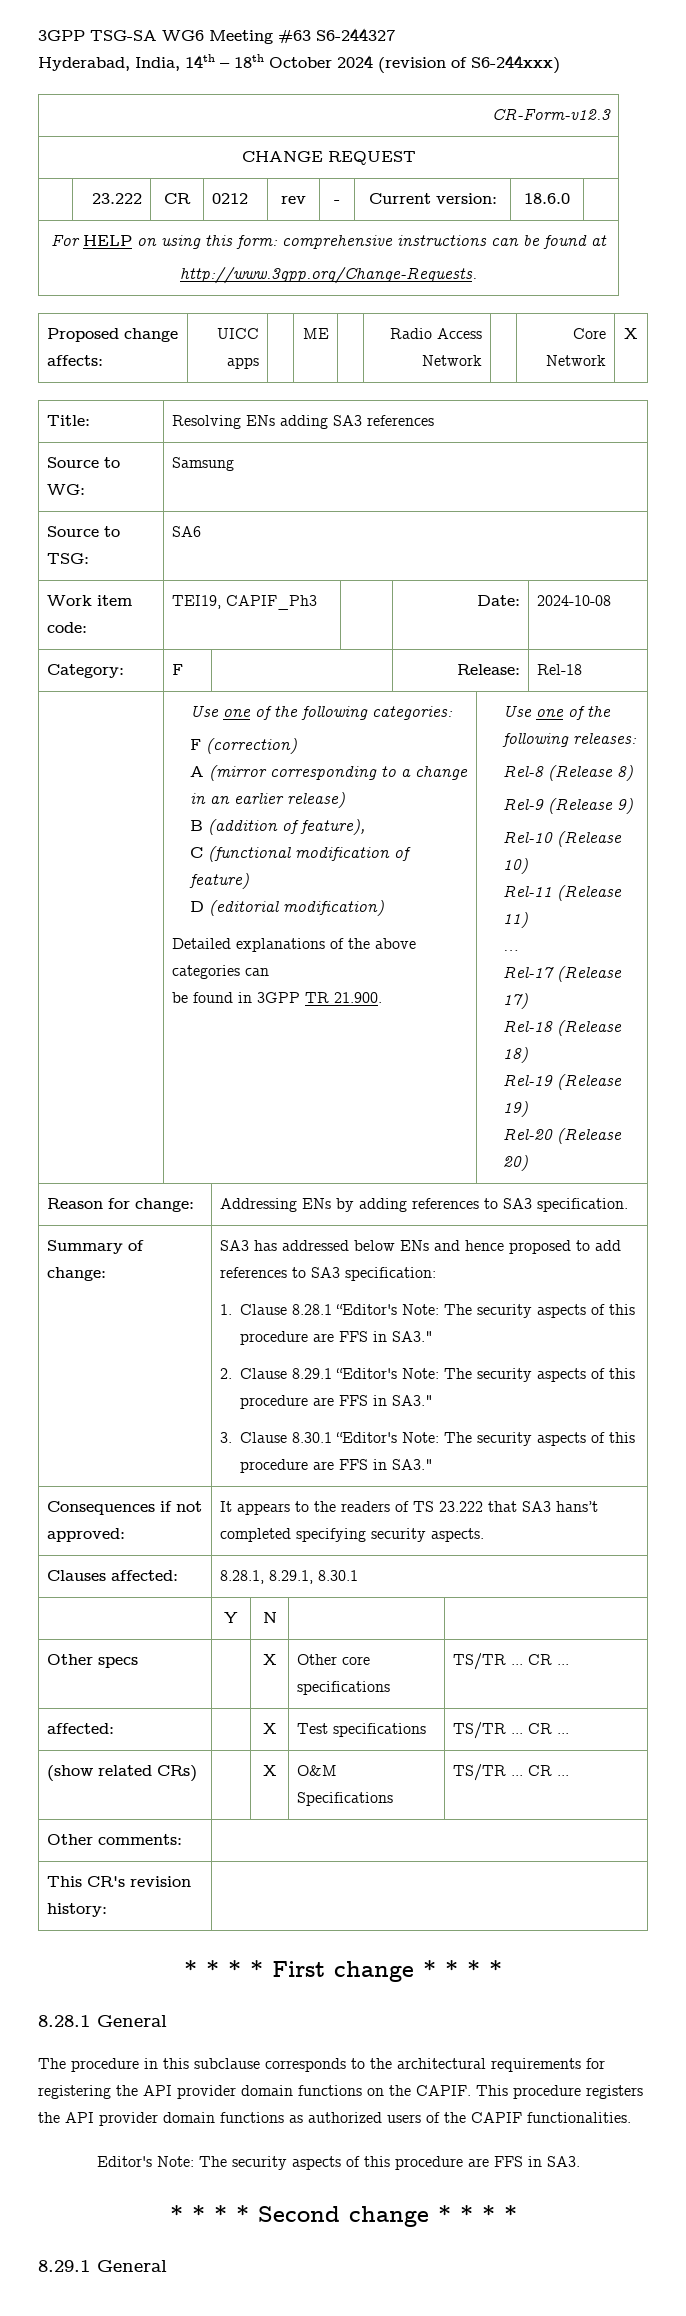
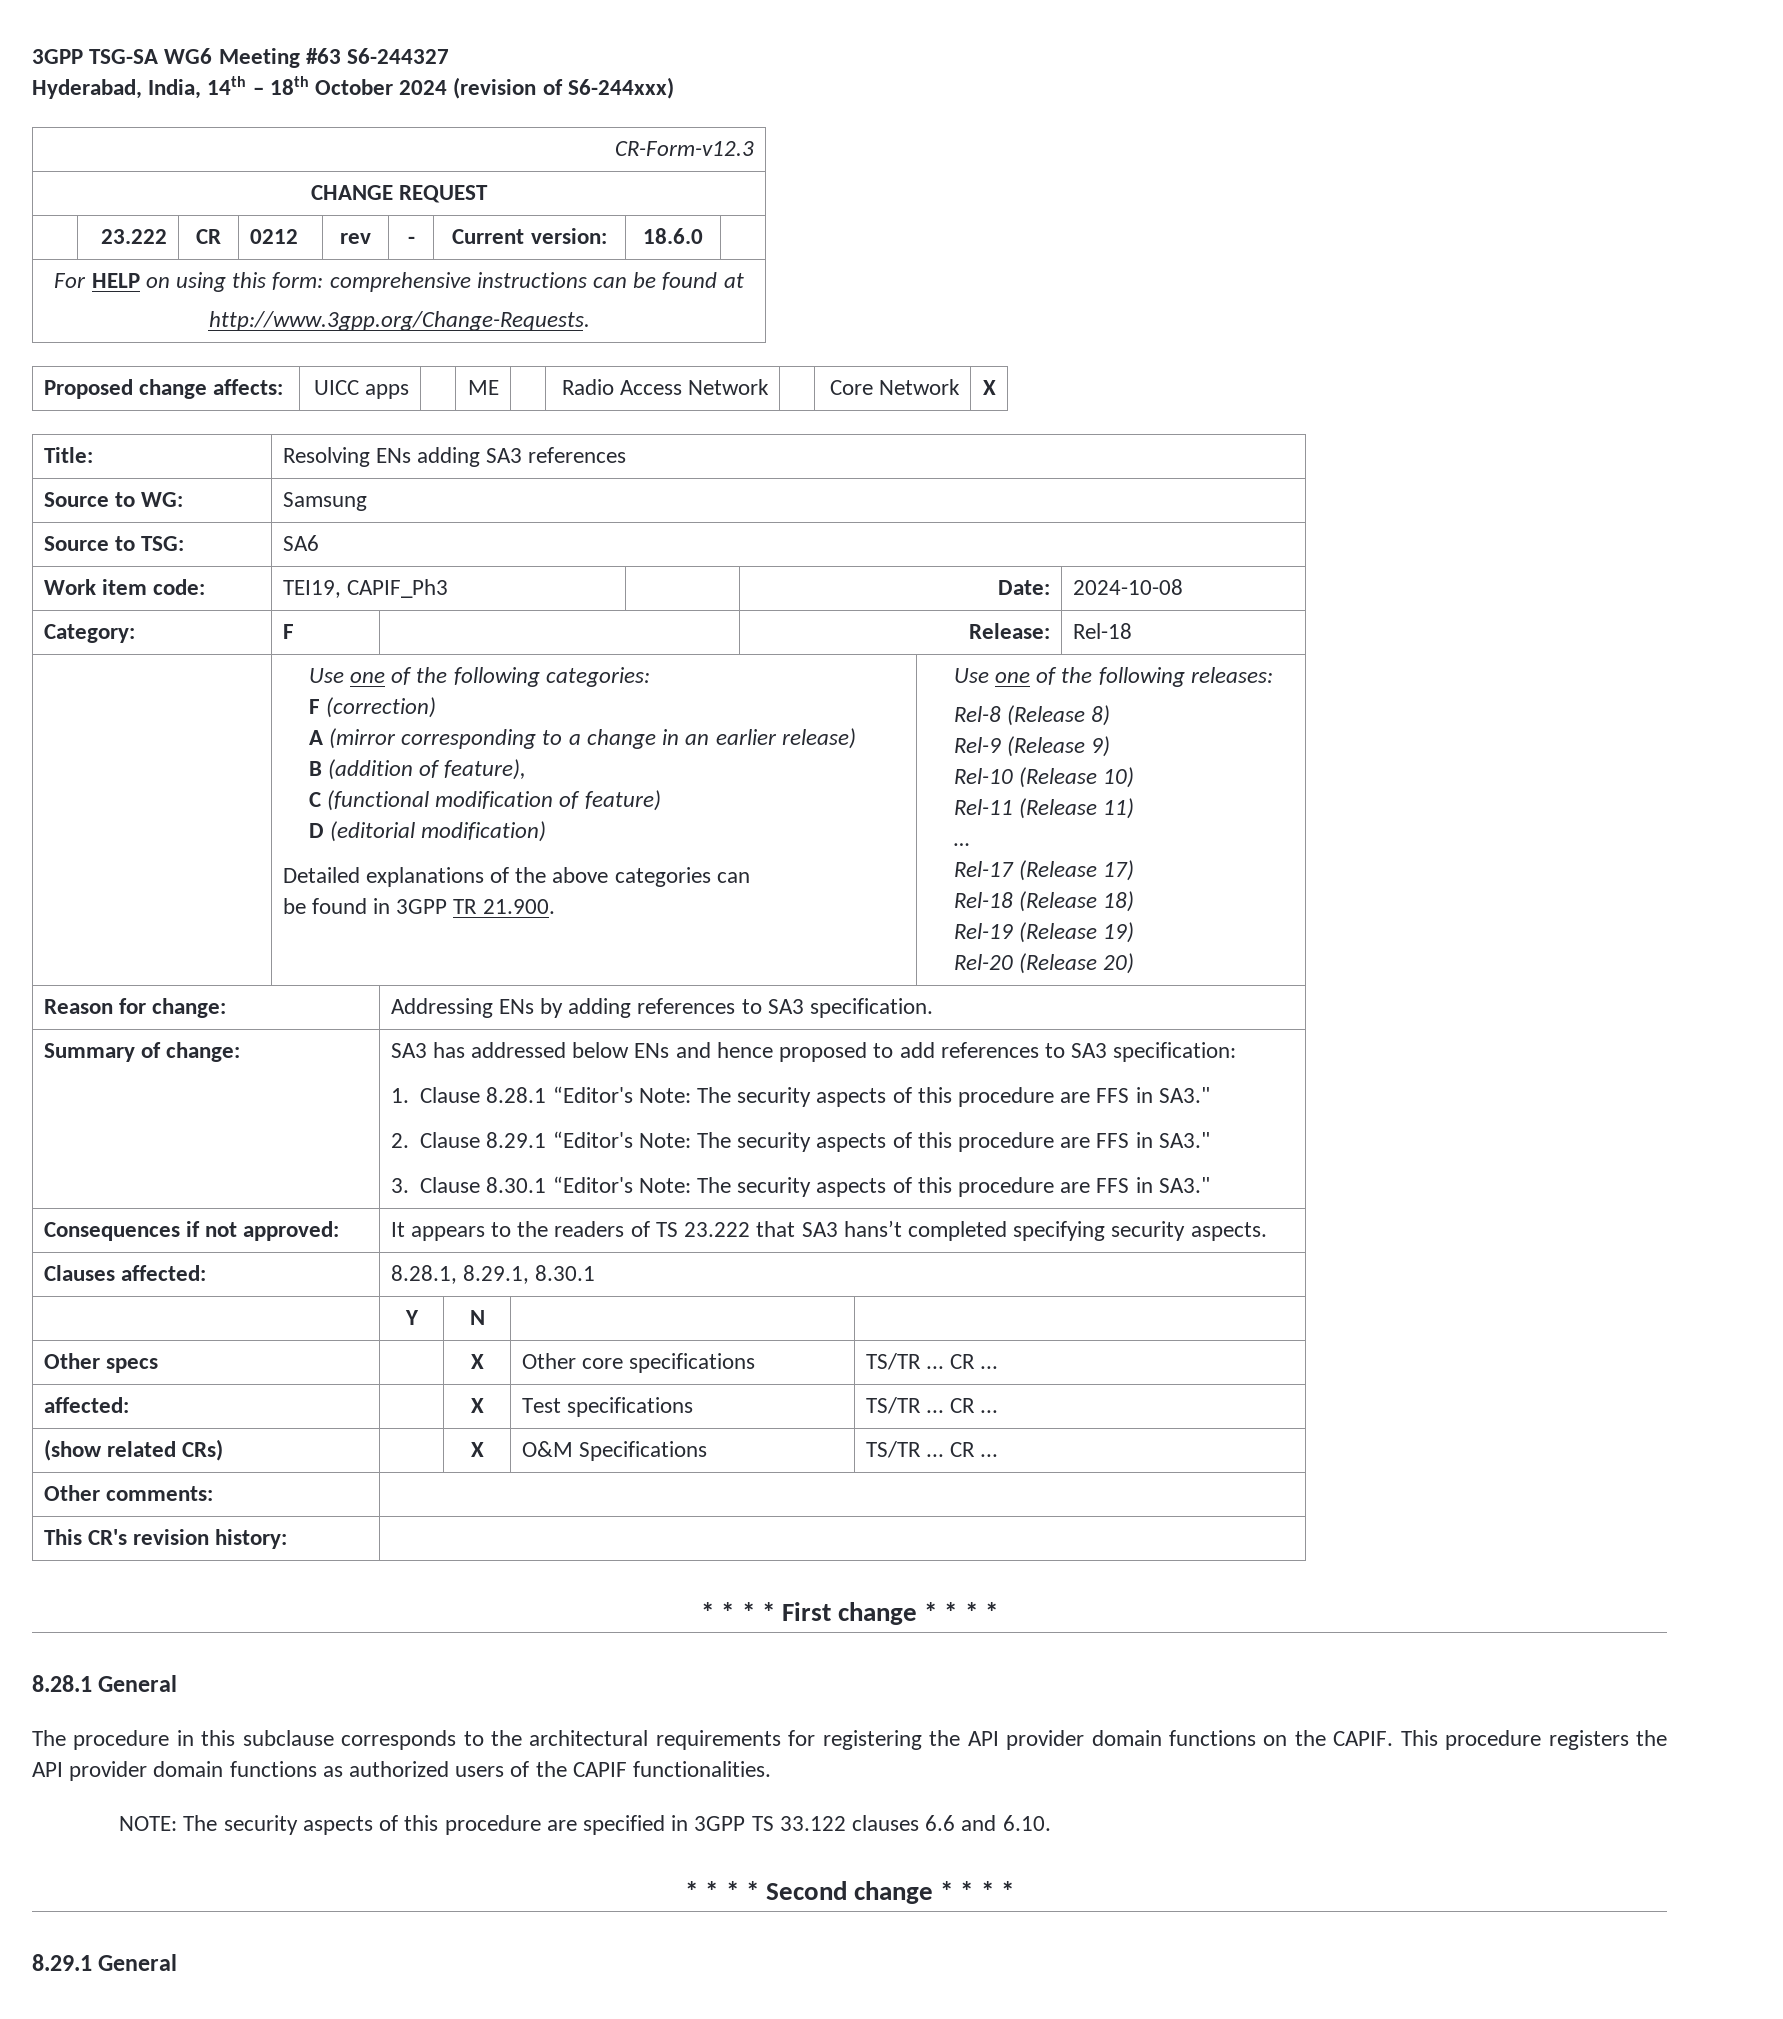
- Editor's Note: The security aspects of this procedure are FFS in SA3.
+ NOTE: The security aspects of this procedure are specified in 3GPP TS 33.122 clauses 6.6 and 6.10.

